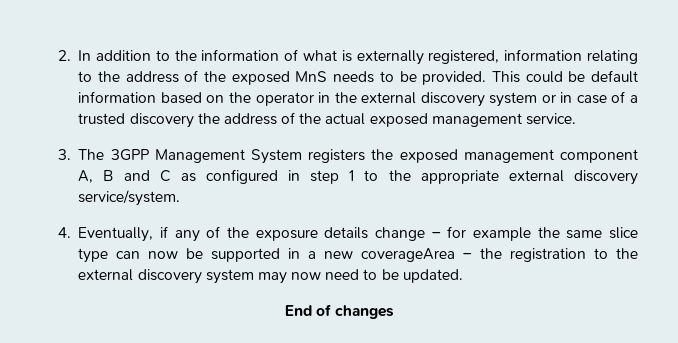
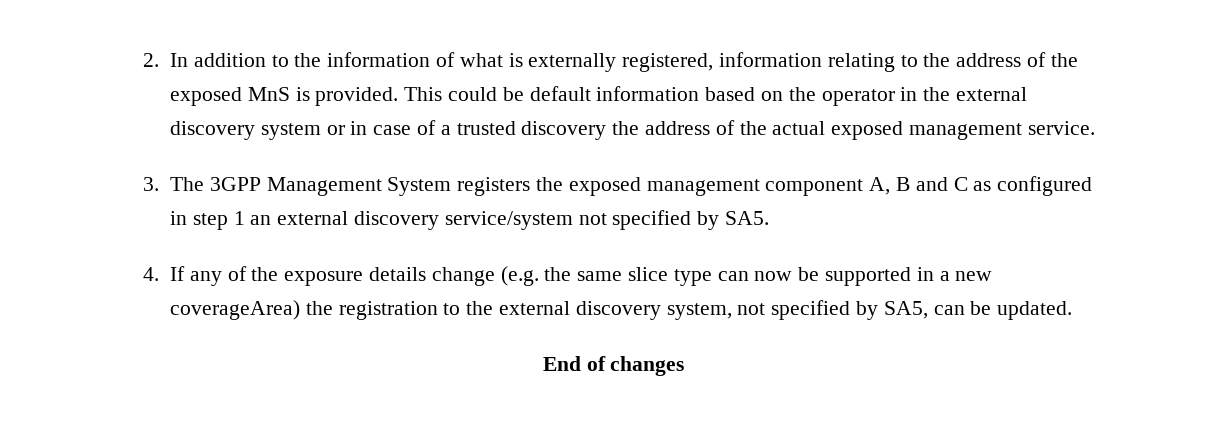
- 2. In addition to the information of what is externally registered, information relating to the address of the exposed MnS needs to be provided.
+ 2. In addition to the information of what is externally registered, information relating to the address of the exposed MnS is provided.
- 3. The 3GPP Management System registers the exposed management component A, B and C as configured in step 1 to the appropriate external discovery service/system.
+ 3. The 3GPP Management System registers the exposed management component A, B and C as configured in step 1 an external discovery service/system not specified by SA5.
- 4. Eventually, if any of the exposure details change – for example the same slice type can now be supported in a new coverageArea – the registration to the external discovery system may now need to be updated.
+ 4. If any of the exposure details change (e.g. the same slice type can now be supported in a new coverageArea) the registration to the external discovery system, not specified by SA5, can be updated.

